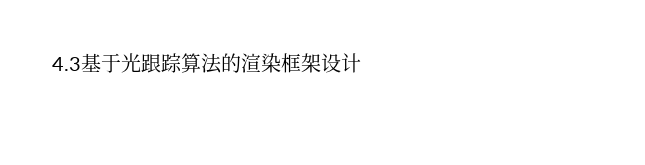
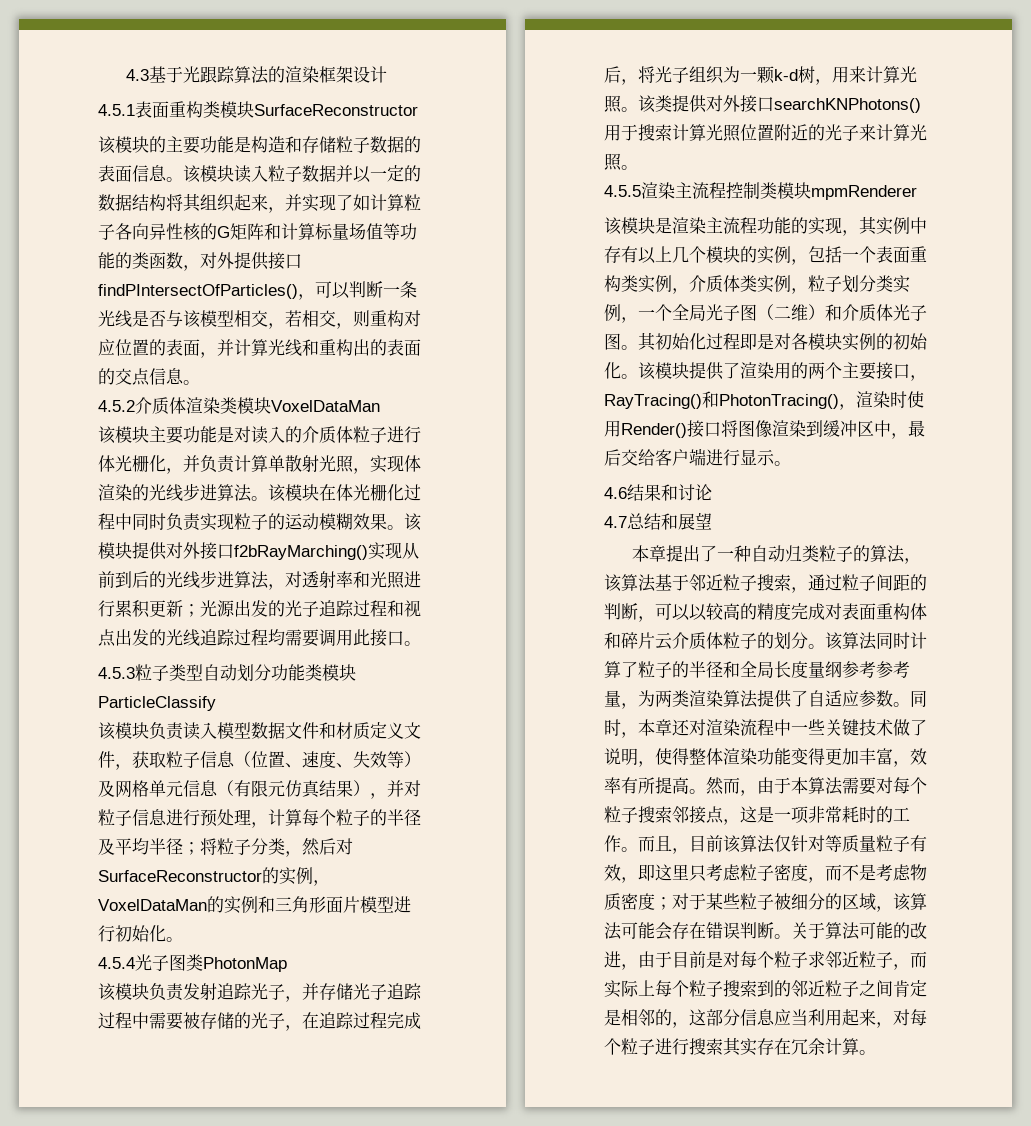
+ 4.5.1表面重构类模块SurfaceReconstructor
+ 该模块的主要功能是构造和存储粒子数据的表面信息。该模块读入粒子数据并以一定的数据结构将其组织起来，并实现了如计算粒子各向异性核的G矩阵和计算标量场值等功能的类函数，对外提供接口findPIntersectOfParticles()，可以判断一条光线是否与该模型相交，若相交，则重构对应位置的表面，并计算光线和重构出的表面的交点信息。
+ 4.5.2介质体渲染类模块VoxelDataMan
+ 该模块主要功能是对读入的介质体粒子进行体光栅化，并负责计算单散射光照，实现体渲染的光线步进算法。该模块在体光栅化过程中同时负责实现粒子的运动模糊效果。该模块提供对外接口f2bRayMarching()实现从前到后的光线步进算法，对透射率和光照进行累积更新；光源出发的光子追踪过程和视点出发的光线追踪过程均需要调用此接口。
+ 4.5.3粒子类型自动划分功能类模块ParticleClassify
+ 该模块负责读入模型数据文件和材质定义文件，获取粒子信息（位置、速度、失效等）及网格单元信息（有限元仿真结果），并对粒子信息进行预处理，计算每个粒子的半径及平均半径；将粒子分类，然后对SurfaceReconstructor的实例，VoxelDataMan的实例和三角形面片模型进行初始化。
+ 4.5.4光子图类PhotonMap
+ 该模块负责发射追踪光子，并存储光子追踪过程中需要被存储的光子，在追踪过程完成后，将光子组织为一颗k-d树，用来计算光照。该类提供对外接口searchKNPhotons()用于搜索计算光照位置附近的光子来计算光照。
+ 4.5.5渲染主流程控制类模块mpmRenderer
+ 该模块是渲染主流程功能的实现，其实例中存有以上几个模块的实例，包括一个表面重构类实例，介质体类实例，粒子划分类实例，一个全局光子图（二维）和介质体光子图。其初始化过程即是对各模块实例的初始化。该模块提供了渲染用的两个主要接口，RayTracing()和PhotonTracing()，渲染时使用Render()接口将图像渲染到缓冲区中，最后交给客户端进行显示。
+ 4.6结果和讨论
+ 4.7总结和展望
+ 本章提出了一种自动归类粒子的算法，该算法基于邻近粒子搜索，通过粒子间距的判断，可以以较高的精度完成对表面重构体和碎片云介质体粒子的划分。该算法同时计算了粒子的半径和全局长度量纲参考参考量，为两类渲染算法提供了自适应参数。同时，本章还对渲染流程中一些关键技术做了说明，使得整体渲染功能变得更加丰富，效率有所提高。然而，由于本算法需要对每个粒子搜索邻接点，这是一项非常耗时的工作。而且，目前该算法仅针对等质量粒子有效，即这里只考虑粒子密度，而不是考虑物质密度；对于某些粒子被细分的区域，该算法可能会存在错误判断。关于算法可能的改进，由于目前是对每个粒子求邻近粒子，而实际上每个粒子搜索到的邻近粒子之间肯定是相邻的，这部分信息应当利用起来，对每个粒子进行搜索其实存在冗余计算。

